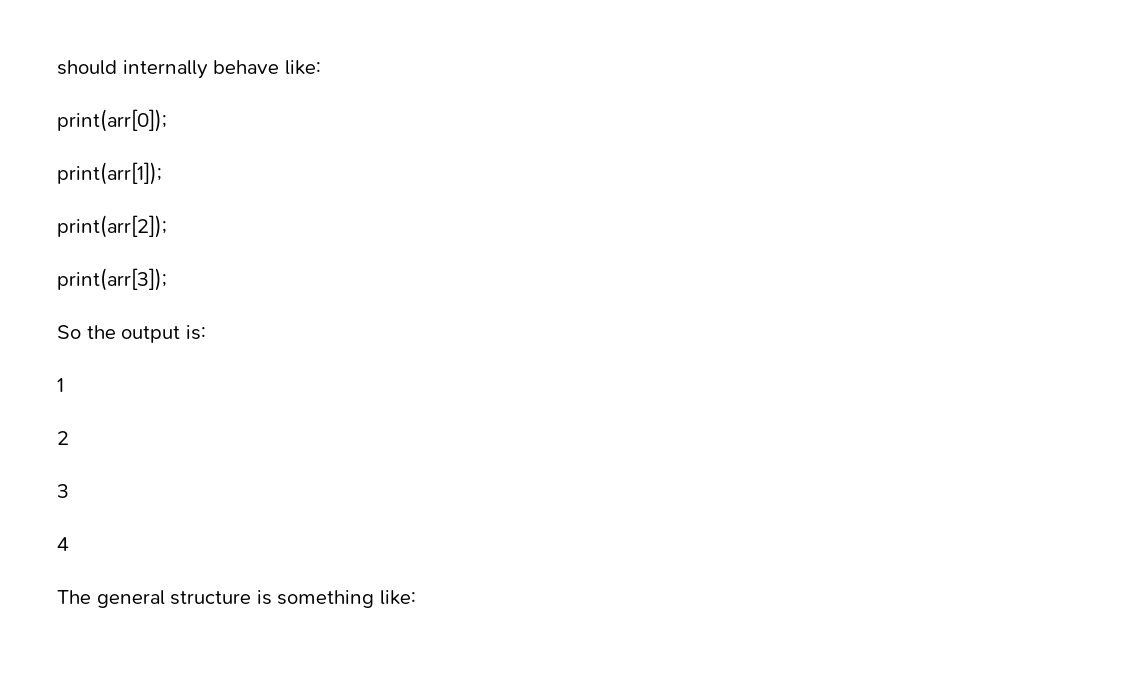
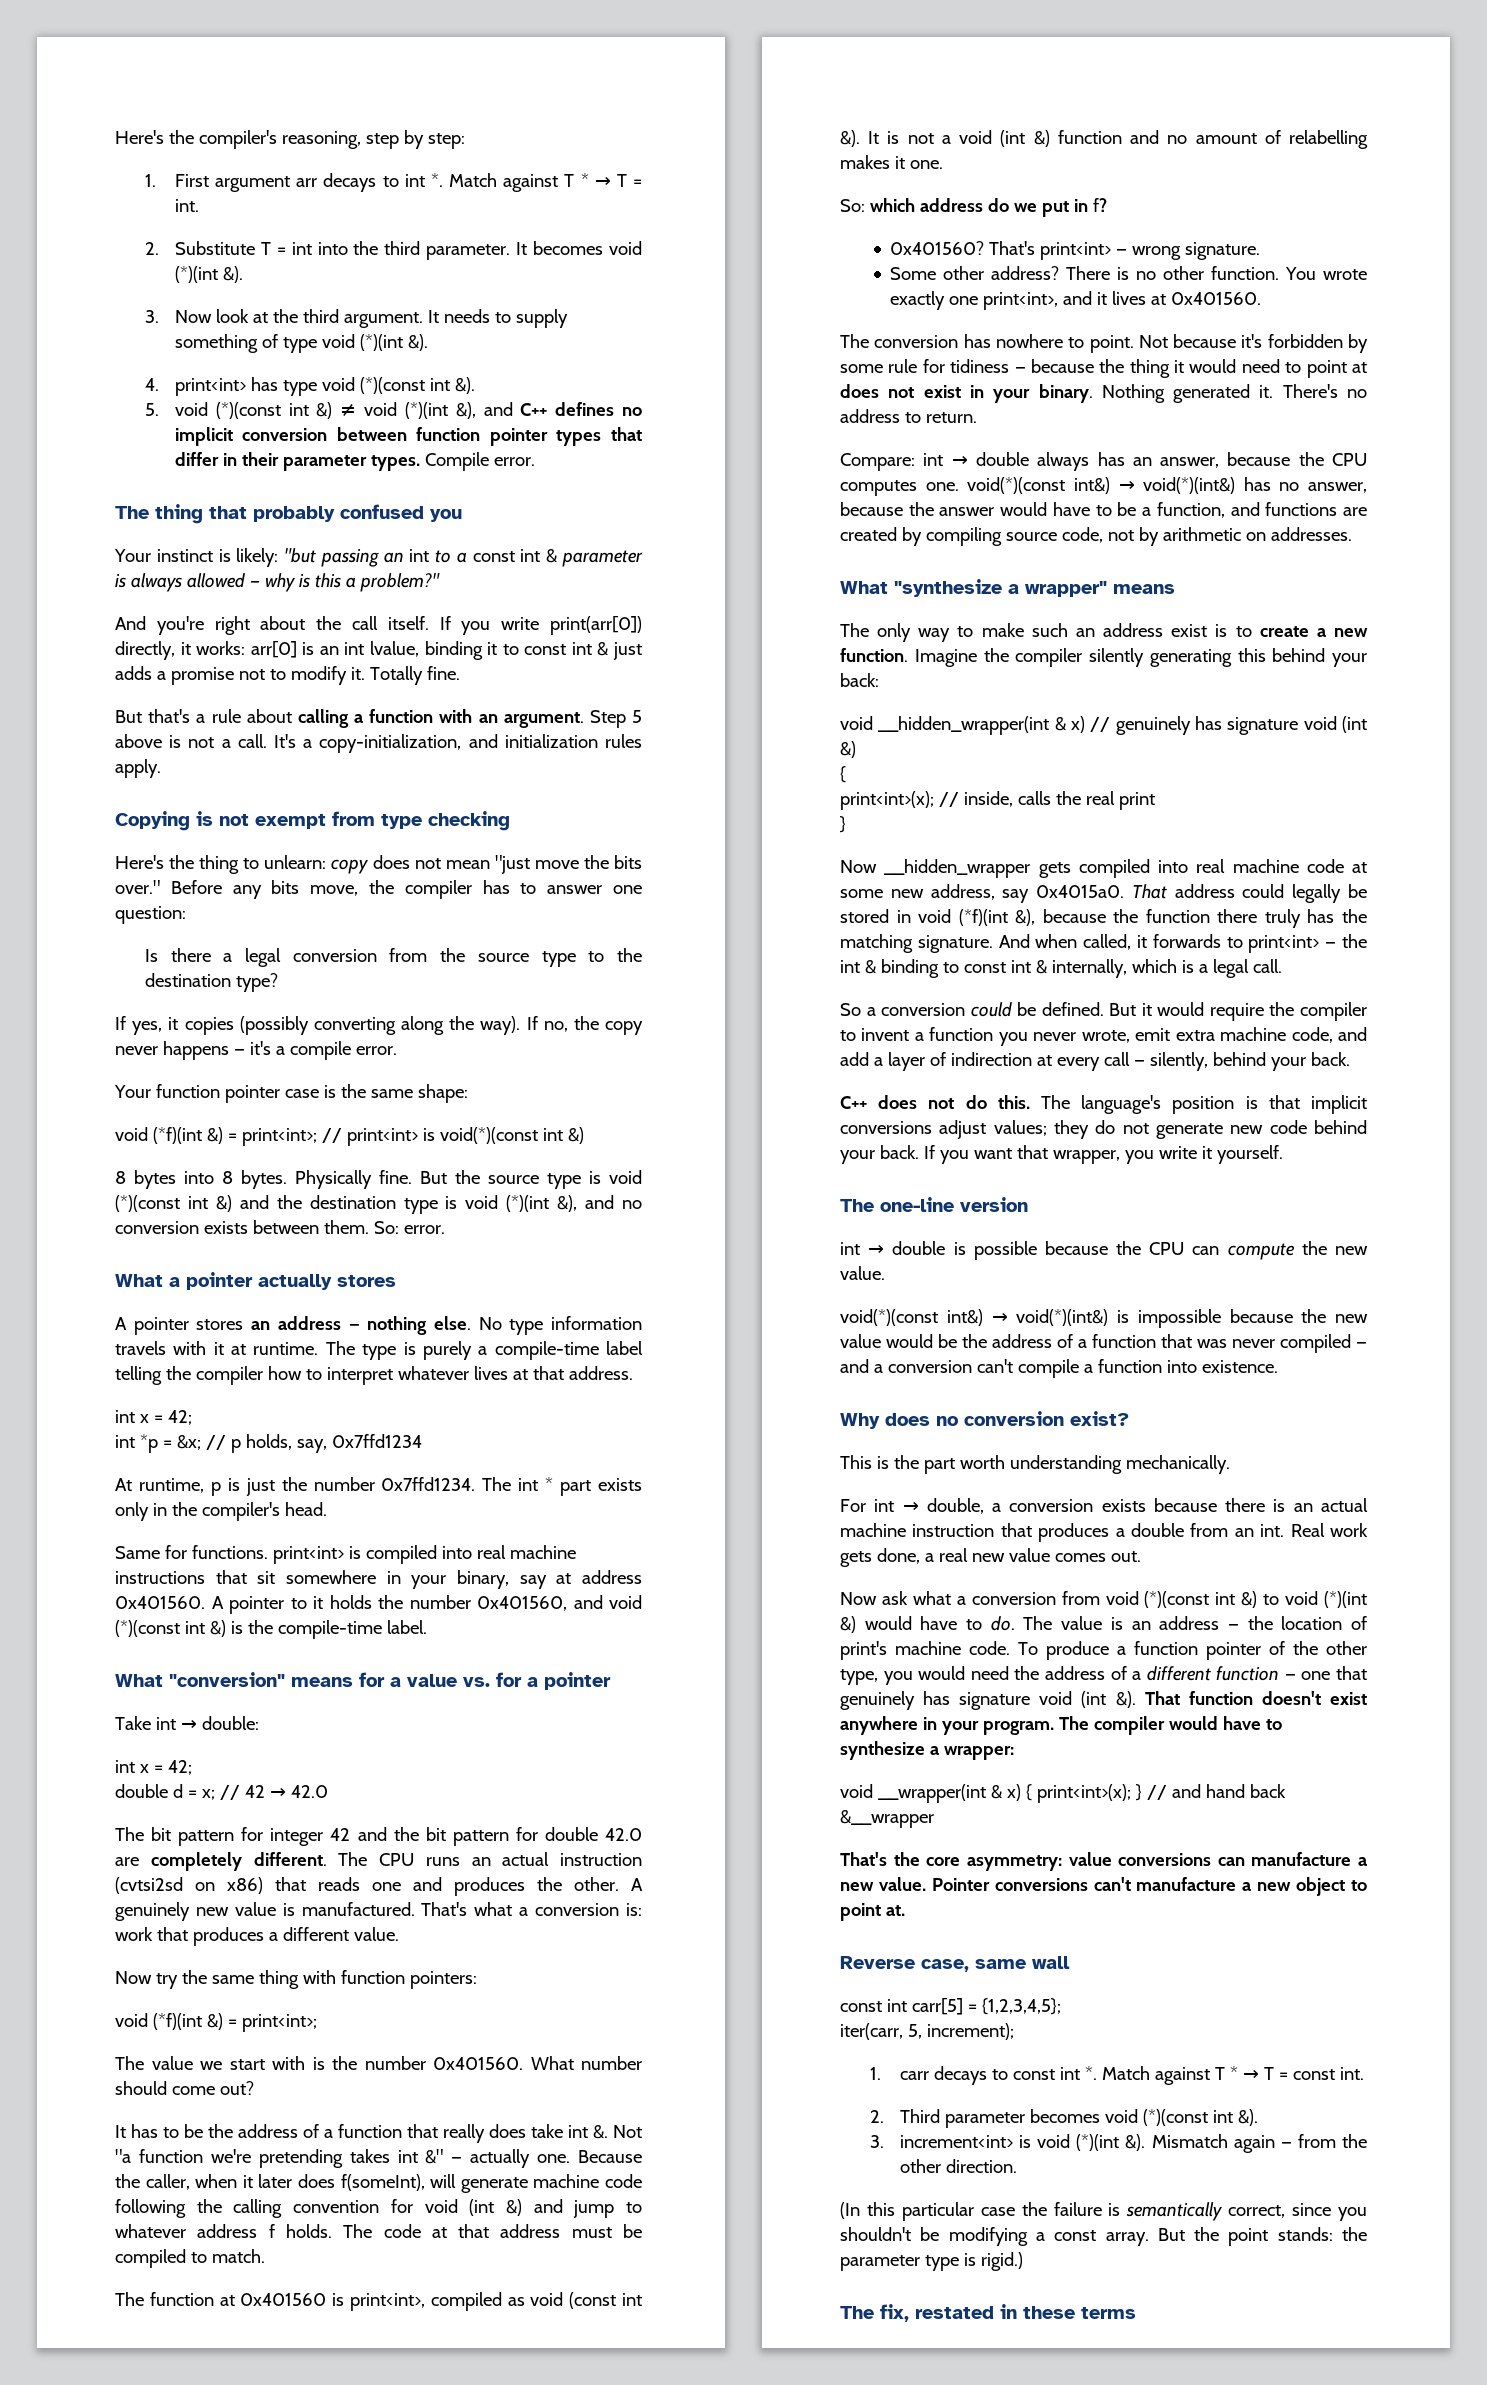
- should internally behave like:
- print(arr[0]);
- print(arr[1]);
- print(arr[2]);
- print(arr[3]);
- So the output is:
- 1
- 2
- 3
- 4
- The general structure is something like:
+ Here's the compiler's reasoning, step by step:
+ 1. First argument arr decays to int *. Match against T * → T = int.
+ 2. Substitute T = int into the third parameter. It becomes void (*)(int &).
+ 3. Now look at the third argument. It needs to supply something of type void (*)(int &).
+ 4. print<int> has type void (*)(const int &).
+ 5. void (*)(const int &) ≠ void (*)(int &), and C++ defines no implicit conversion between function pointer types that differ in their parameter types. Compile error.
+ The thing that probably confused you
+ Your instinct is likely: "but passing an int to a const int & parameter is always allowed — why is this a problem?"
+ And you're right about the call itself. If you write print(arr[0]) directly, it works: arr[0] is an int lvalue, binding it to const int & just adds a promise not to modify it. Totally fine.
+ But that's a rule about calling a function with an argument. Step 5 above is not a call. It's a copy-initialization, and initialization rules apply.
+ Copying is not exempt from type checking
+ Here's the thing to unlearn: copy does not mean "just move the bits over." Before any bits move, the compiler has to answer one question:
+ Is there a legal conversion from the source type to the destination type?
+ If yes, it copies (possibly converting along the way). If no, the copy never happens — it's a compile error.
+ Your function pointer case is the same shape:
+ void (*f)(int &) = print<int>; // print<int> is void(*)(const int &)
+ 8 bytes into 8 bytes. Physically fine. But the source type is void (*)(const int &) and the destination type is void (*)(int &), and no conversion exists between them. So: error.
+ What a pointer actually stores
+ A pointer stores an address — nothing else. No type information travels with it at runtime. The type is purely a compile-time label telling the compiler how to interpret whatever lives at that address.
+ int x = 42;
+ int *p = &x; // p holds, say, 0x7ffd1234
+ At runtime, p is just the number 0x7ffd1234. The int * part exists only in the compiler's head.
+ Same for functions. print<int> is compiled into real machine instructions that sit somewhere in your binary, say at address 0x401560. A pointer to it holds the number 0x401560, and void (*)(const int &) is the compile-time label.
+ What "conversion" means for a value vs. for a pointer
+ Take int → double:
+ int x = 42;
+ double d = x; // 42 → 42.0
+ The bit pattern for integer 42 and the bit pattern for double 42.0 are completely different. The CPU runs an actual instruction (cvtsi2sd on x86) that reads one and produces the other. A genuinely new value is manufactured. That's what a conversion is: work that produces a different value.
+ Now try the same thing with function pointers:
+ void (*f)(int &) = print<int>;
+ The value we start with is the number 0x401560. What number should come out?
+ It has to be the address of a function that really does take int &. Not "a function we're pretending takes int &" — actually one. Because the caller, when it later does f(someInt), will generate machine code following the calling convention for void (int &) and jump to whatever address f holds. The code at that address must be compiled to match.
+ The function at 0x401560 is print<int>, compiled as void (const int &). It is not a void (int &) function and no amount of relabelling makes it one.
+ So: which address do we put in f?
+ 0x401560? That's print<int> — wrong signature.
+ Some other address? There is no other function. You wrote exactly one print<int>, and it lives at 0x401560.
+ The conversion has nowhere to point. Not because it's forbidden by some rule for tidiness — because the thing it would need to point at does not exist in your binary. Nothing generated it. There's no address to return.
+ Compare: int → double always has an answer, because the CPU computes one. void(*)(const int&) → void(*)(int&) has no answer, because the answer would have to be a function, and functions are created by compiling source code, not by arithmetic on addresses.
+ What "synthesize a wrapper" means
+ The only way to make such an address exist is to create a new function. Imagine the compiler silently generating this behind your back:
+ void __hidden_wrapper(int & x) // genuinely has signature void (int &)
+ {
+ print<int>(x); // inside, calls the real print
+ }
+ Now __hidden_wrapper gets compiled into real machine code at some new address, say 0x4015a0. That address could legally be stored in void (*f)(int &), because the function there truly has the matching signature. And when called, it forwards to print<int> — the int & binding to const int & internally, which is a legal call.
+ So a conversion could be defined. But it would require the compiler to invent a function you never wrote, emit extra machine code, and add a layer of indirection at every call — silently, behind your back.
+ C++ does not do this. The language's position is that implicit conversions adjust values; they do not generate new code behind your back. If you want that wrapper, you write it yourself.
+ The one-line version
+ int → double is possible because the CPU can compute the new value.
+ void(*)(const int&) → void(*)(int&) is impossible because the new value would be the address of a function that was never compiled — and a conversion can't compile a function into existence.
+ Why does no conversion exist?
+ This is the part worth understanding mechanically.
+ For int → double, a conversion exists because there is an actual machine instruction that produces a double from an int. Real work gets done, a real new value comes out.
+ Now ask what a conversion from void (*)(const int &) to void (*)(int &) would have to do. The value is an address — the location of print's machine code. To produce a function pointer of the other type, you would need the address of a different function — one that genuinely has signature void (int &). That function doesn't exist anywhere in your program. The compiler would have to synthesize a wrapper:
+ void __wrapper(int & x) { print<int>(x); } // and hand back &__wrapper
+ That's the core asymmetry: value conversions can manufacture a new value. Pointer conversions can't manufacture a new object to point at.
+ Reverse case, same wall
+ const int carr[5] = {1,2,3,4,5};
+ iter(carr, 5, increment);
+ 1. carr decays to const int *. Match against T * → T = const int.
+ 2. Third parameter becomes void (*)(const int &).
+ 3. increment<int> is void (*)(int &). Mismatch again — from the other direction.
+ (In this particular case the failure is semantically correct, since you shouldn't be modifying a const array. But the point stands: the parameter type is rigid.)
+ The fix, restated in these terms

